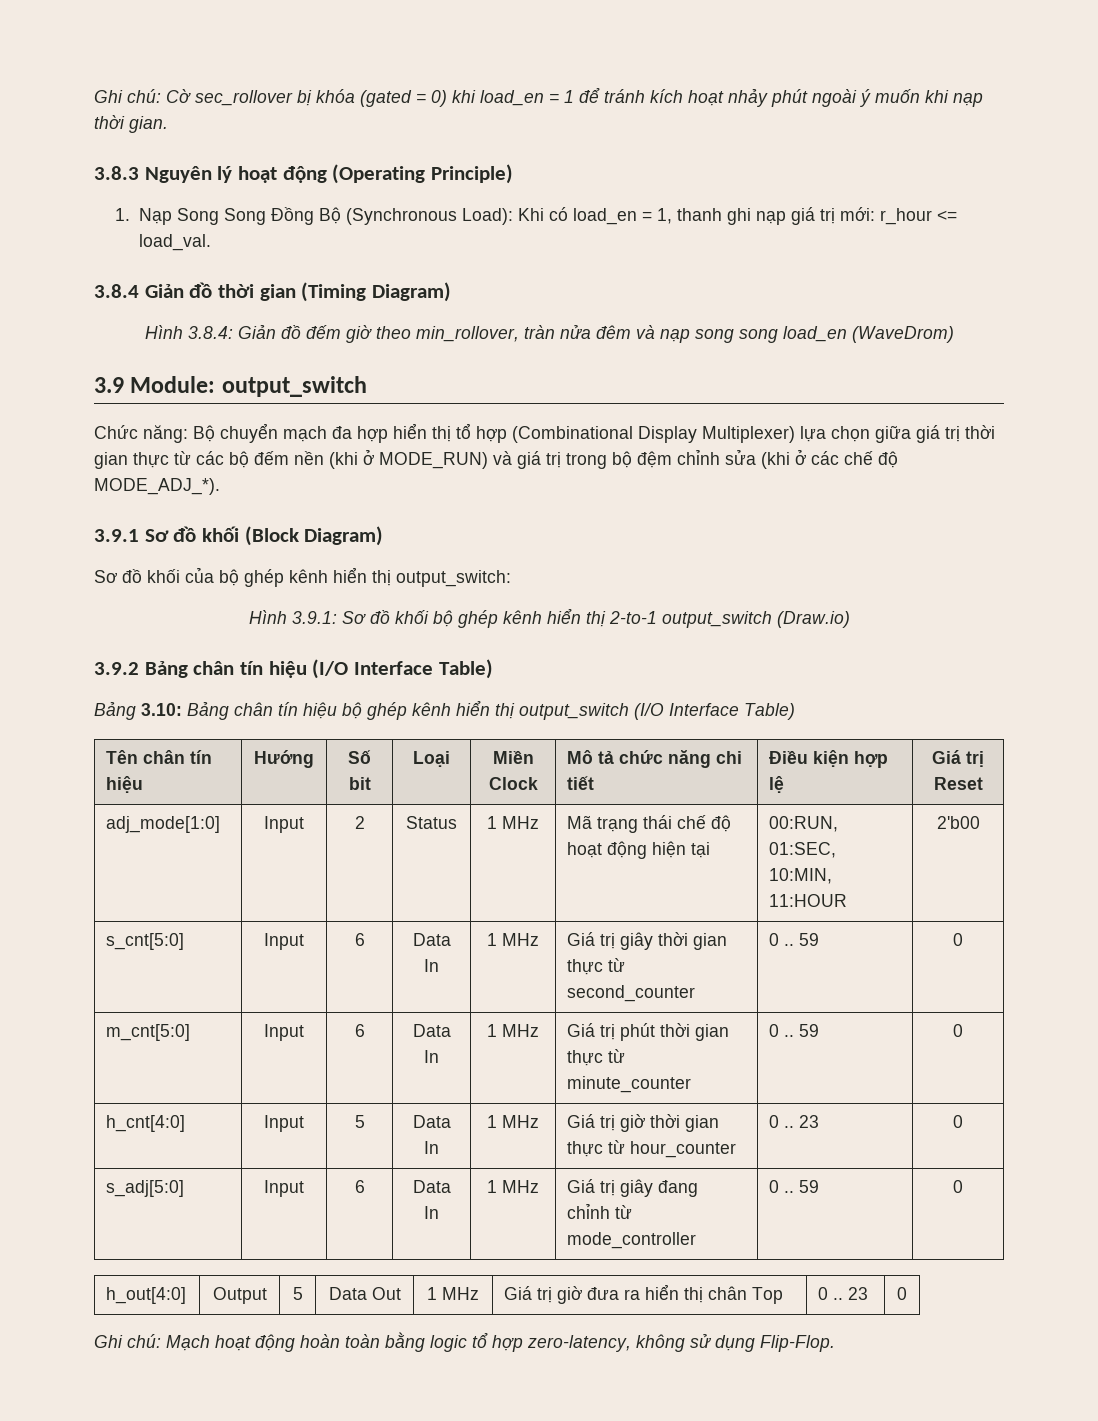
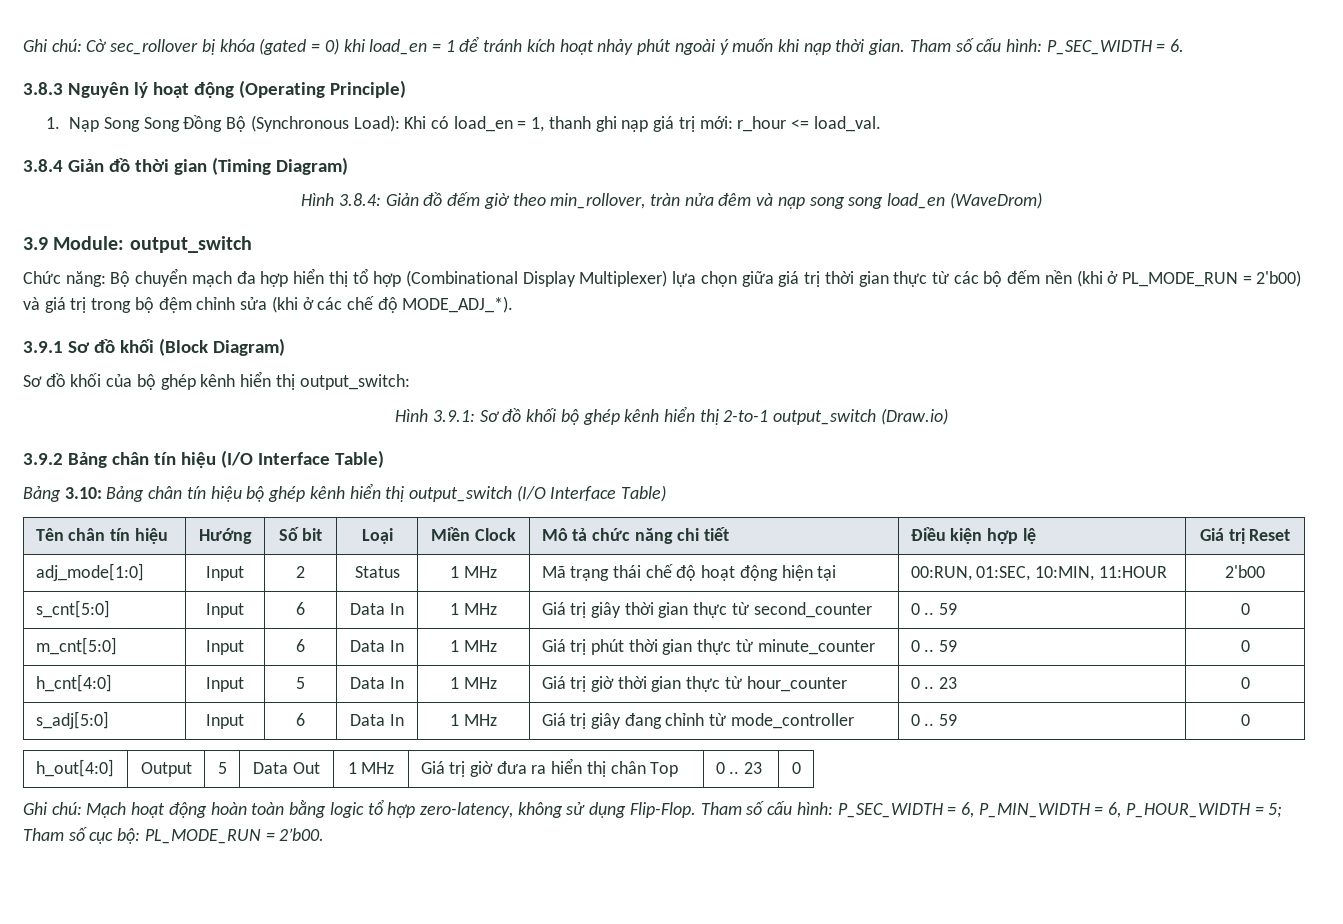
+ Tham số cấu hình: P_SEC_WIDTH = 6.
- Chức năng: Bộ chuyển mạch đa hợp hiển thị tổ hợp (Combinational Display Multiplexer) lựa chọn giữa giá trị thời gian thực từ các bộ đếm nền (khi ở MODE_RUN) và giá trị trong bộ đệm chỉnh sửa (khi ở các chế độ MODE_ADJ_*).
+ Chức năng: Bộ chuyển mạch đa hợp hiển thị tổ hợp (Combinational Display Multiplexer) lựa chọn giữa giá trị thời gian thực từ các bộ đếm nền (khi ở PL_MODE_RUN = 2'b00) và giá trị trong bộ đệm chỉnh sửa (khi ở các chế độ MODE_ADJ_*).
+ Tham số cấu hình: P_SEC_WIDTH = 6, P_MIN_WIDTH = 6, P_HOUR_WIDTH = 5; Tham số cục bộ: PL_MODE_RUN = 2’b00.

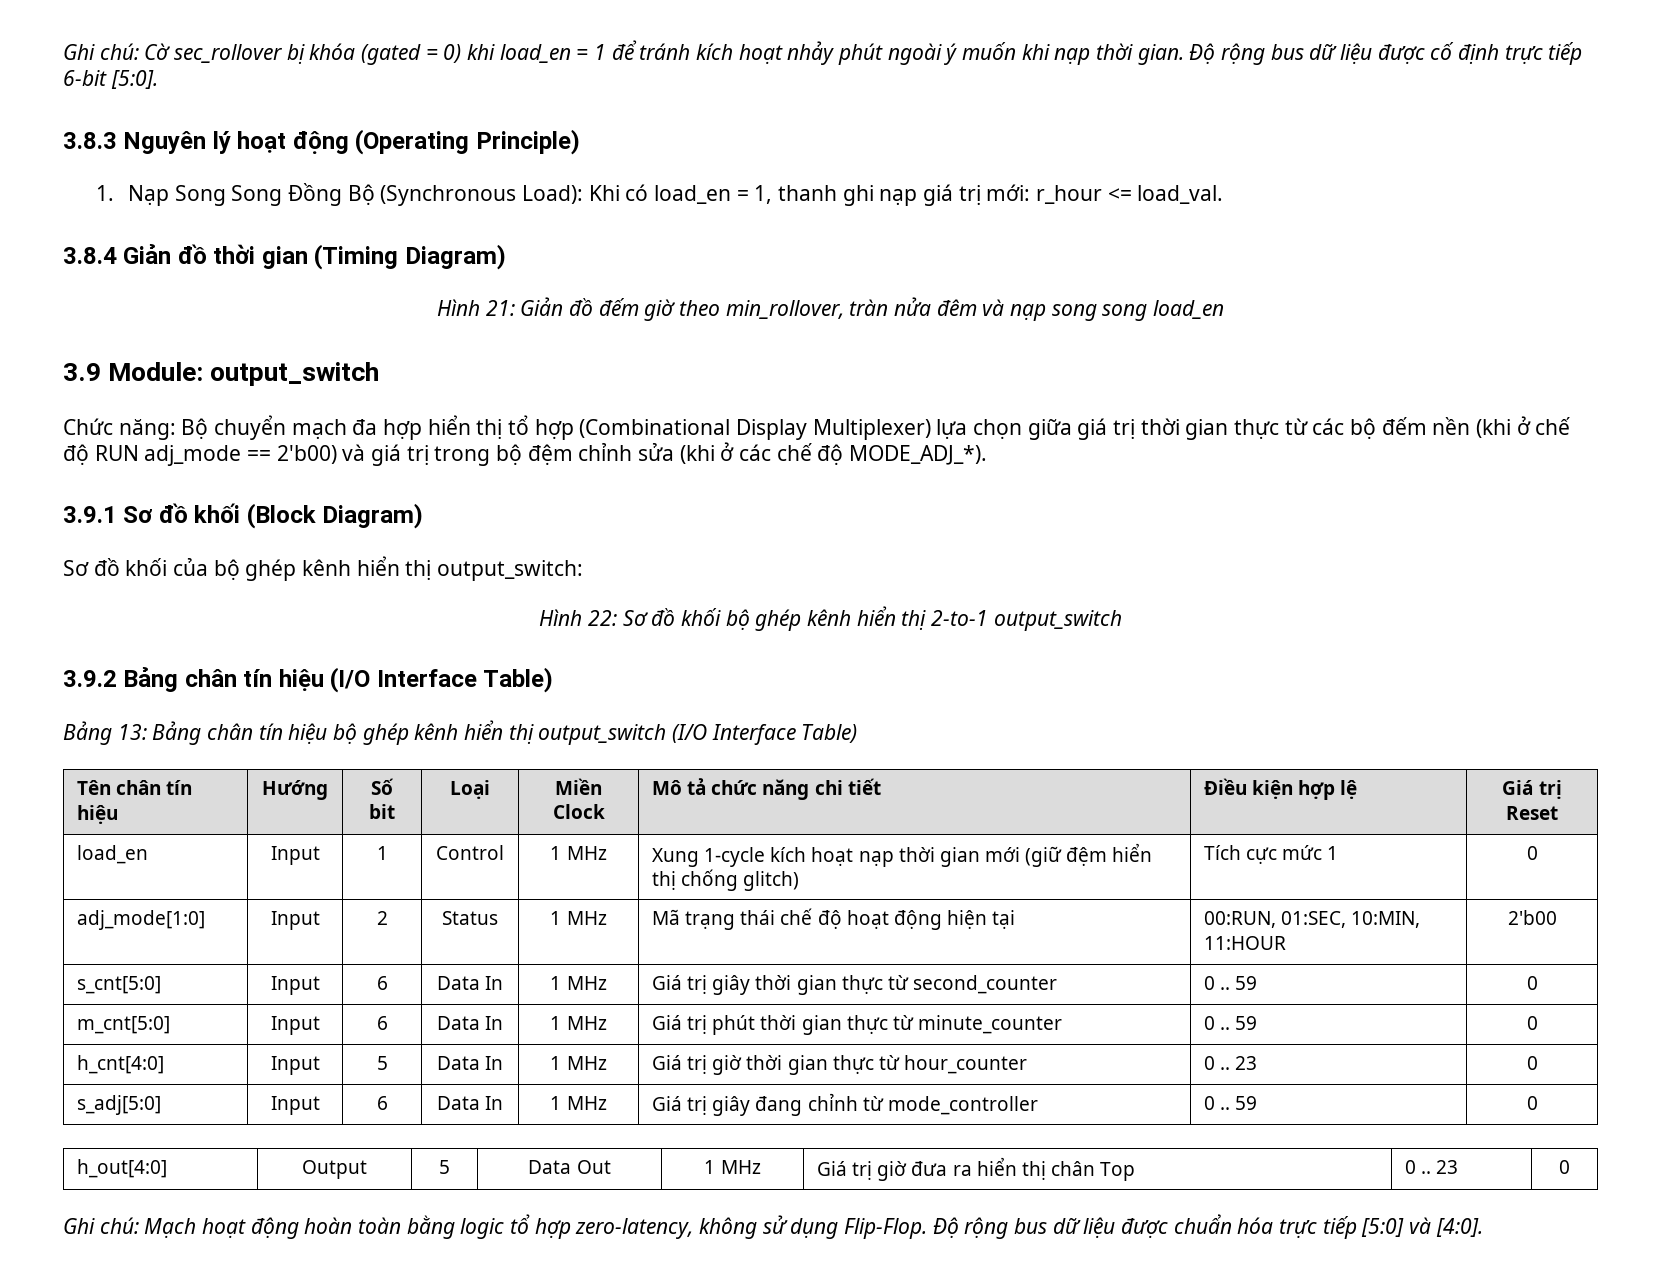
- Tham số cấu hình: P_SEC_WIDTH = 6.
+ Độ rộng bus dữ liệu được cố định trực tiếp 6-bit [5:0].
- Hình 3.8.4: Giản đồ đếm giờ theo min_rollover, tràn nửa đêm và nạp song song load_en (WaveDrom)
+ Hình 21: Giản đồ đếm giờ theo min_rollover, tràn nửa đêm và nạp song song load_en
- Chức năng: Bộ chuyển mạch đa hợp hiển thị tổ hợp (Combinational Display Multiplexer) lựa chọn giữa giá trị thời gian thực từ các bộ đếm nền (khi ở PL_MODE_RUN = 2'b00) và giá trị trong bộ đệm chỉnh sửa (khi ở các chế độ MODE_ADJ_*).
+ Chức năng: Bộ chuyển mạch đa hợp hiển thị tổ hợp (Combinational Display Multiplexer) lựa chọn giữa giá trị thời gian thực từ các bộ đếm nền (khi ở chế độ RUN adj_mode == 2'b00) và giá trị trong bộ đệm chỉnh sửa (khi ở các chế độ MODE_ADJ_*).
- Hình 3.9.1: Sơ đồ khối bộ ghép kênh hiển thị 2-to-1 output_switch (Draw.io)
+ Hình 22: Sơ đồ khối bộ ghép kênh hiển thị 2-to-1 output_switch
- Bảng 3.10: Bảng chân tín hiệu bộ ghép kênh hiển thị output_switch (I/O Interface Table)
+ Bảng 13: Bảng chân tín hiệu bộ ghép kênh hiển thị output_switch (I/O Interface Table)
+ load_en | Input | 1 | Control | 1 MHz | Xung 1-cycle kích hoạt nạp thời gian mới (giữ đệm hiển thị chống glitch) | Tích cực mức 1 | 0
- Tham số cấu hình: P_SEC_WIDTH = 6, P_MIN_WIDTH = 6, P_HOUR_WIDTH = 5; Tham số cục bộ: PL_MODE_RUN = 2’b00.
+ Độ rộng bus dữ liệu được chuẩn hóa trực tiếp [5:0] và [4:0].

